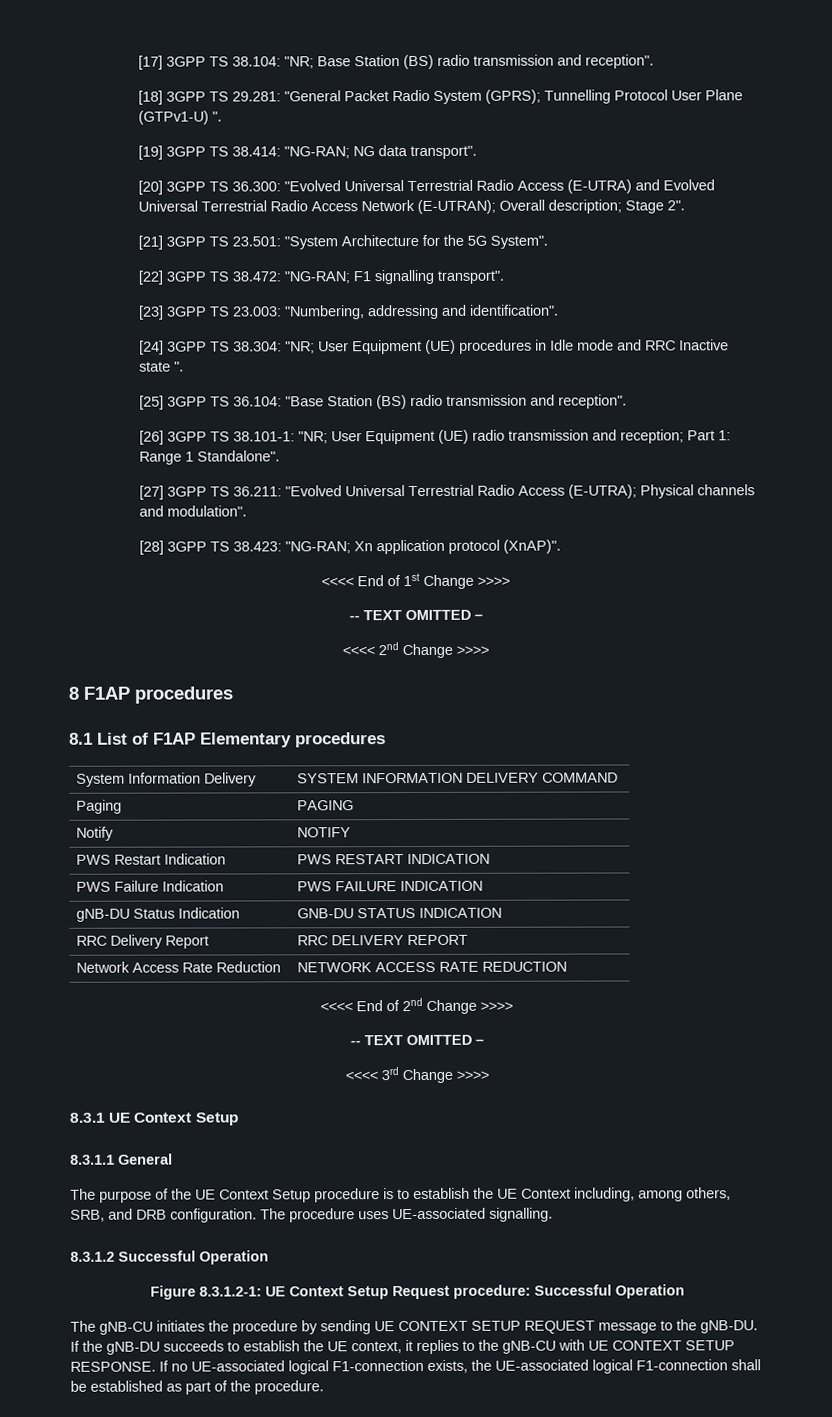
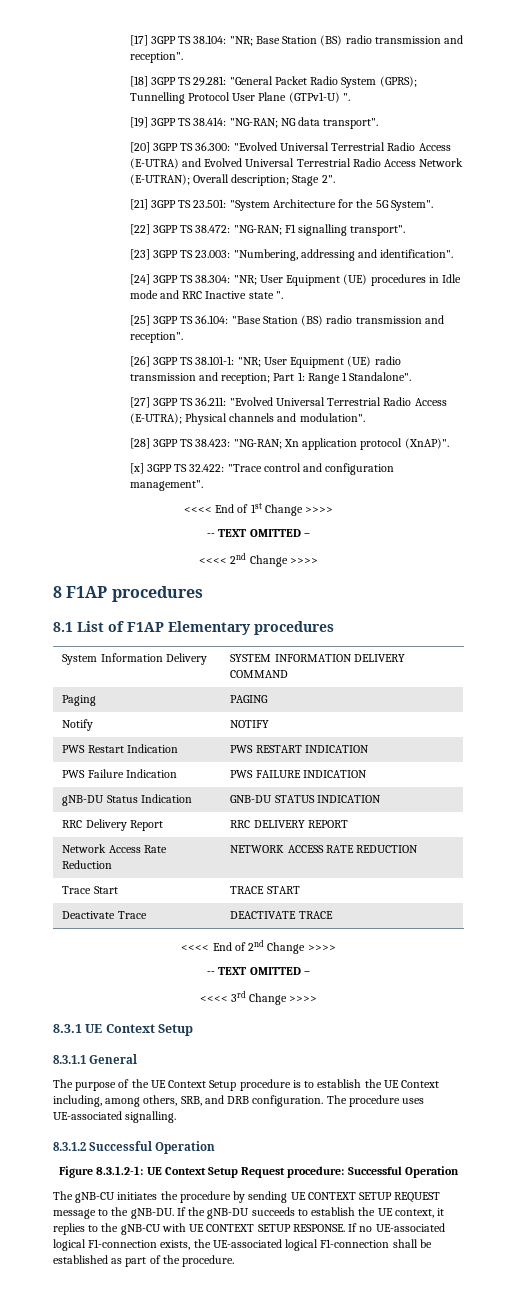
+ [x] 3GPP TS 32.422: "Trace control and configuration management".
+ Trace Start | TRACE START
+ Deactivate Trace | DEACTIVATE TRACE

